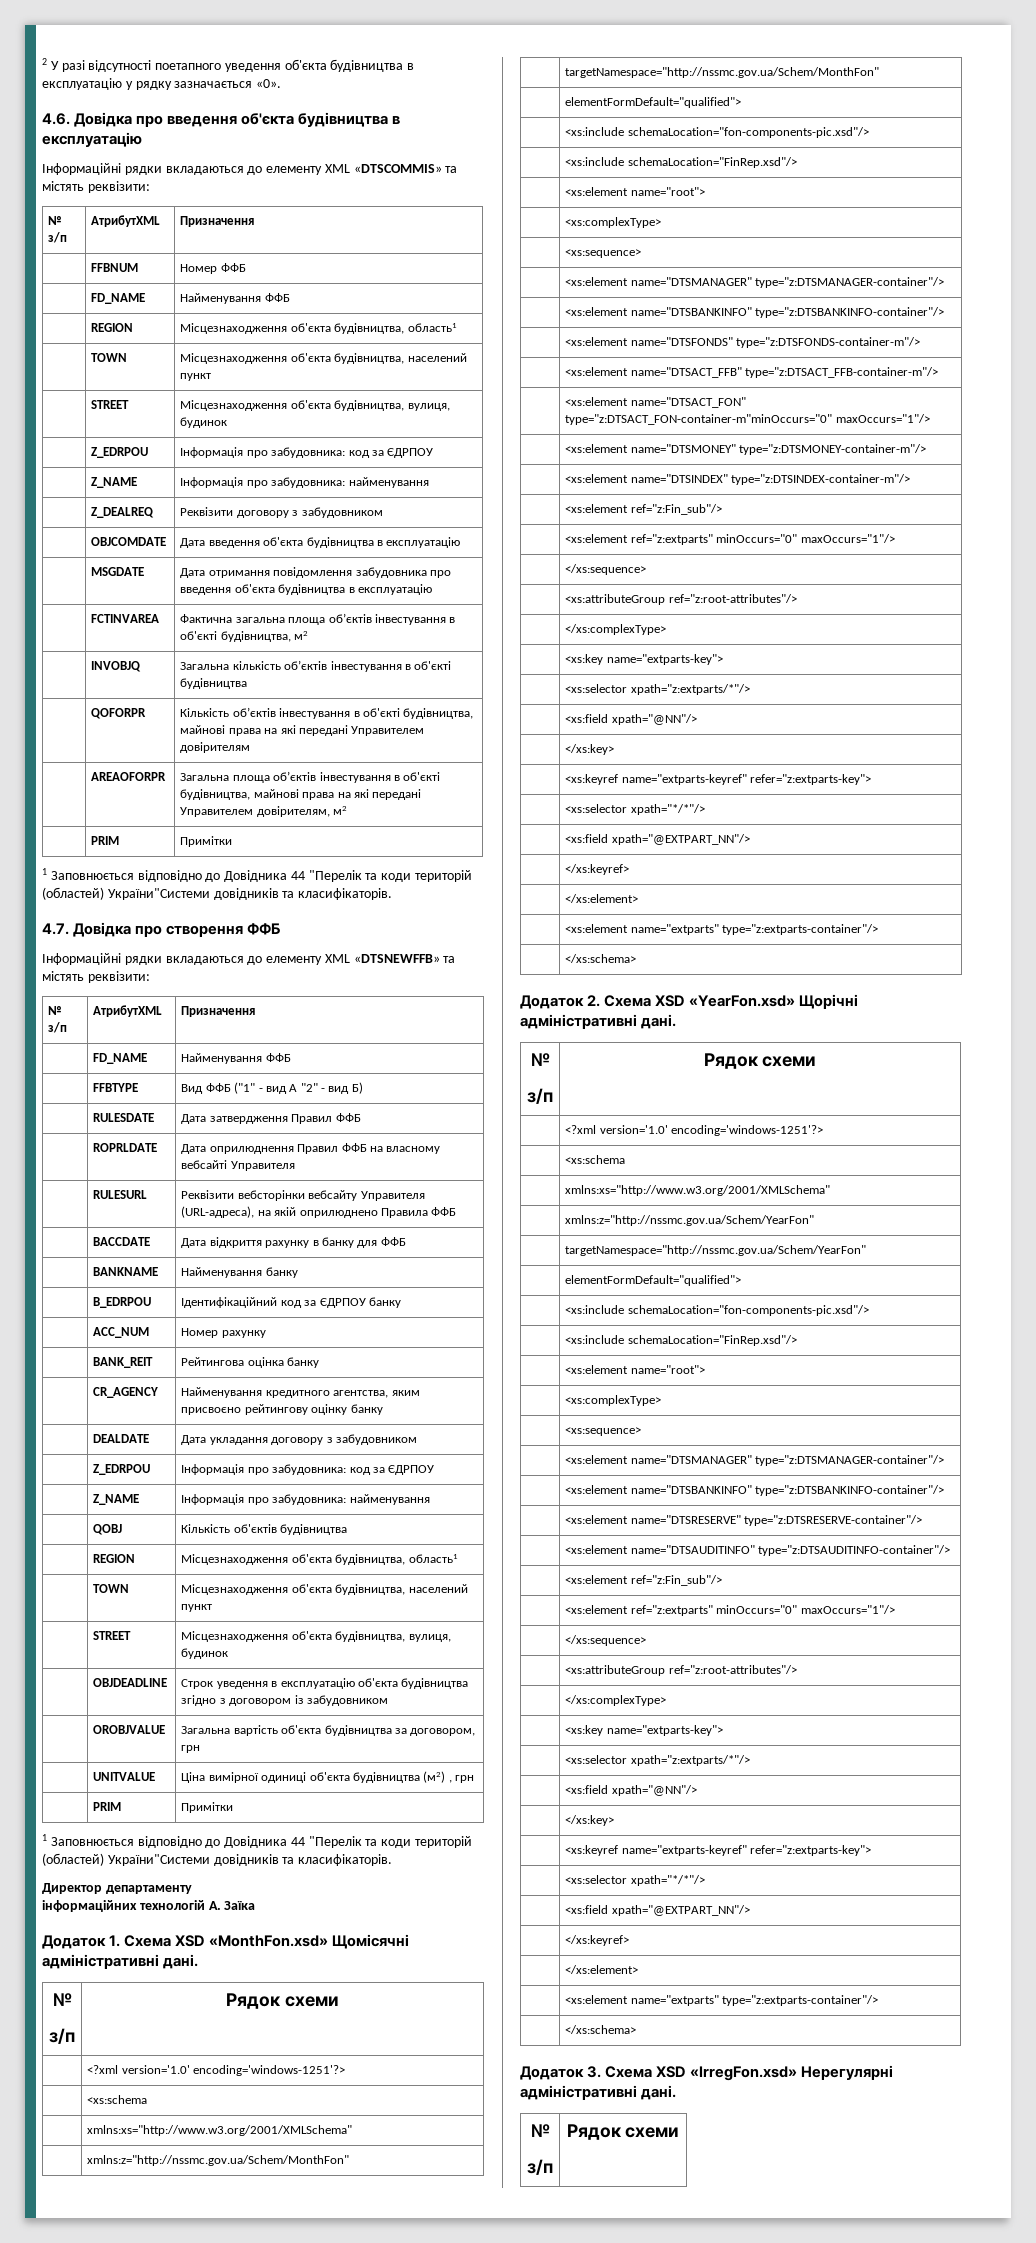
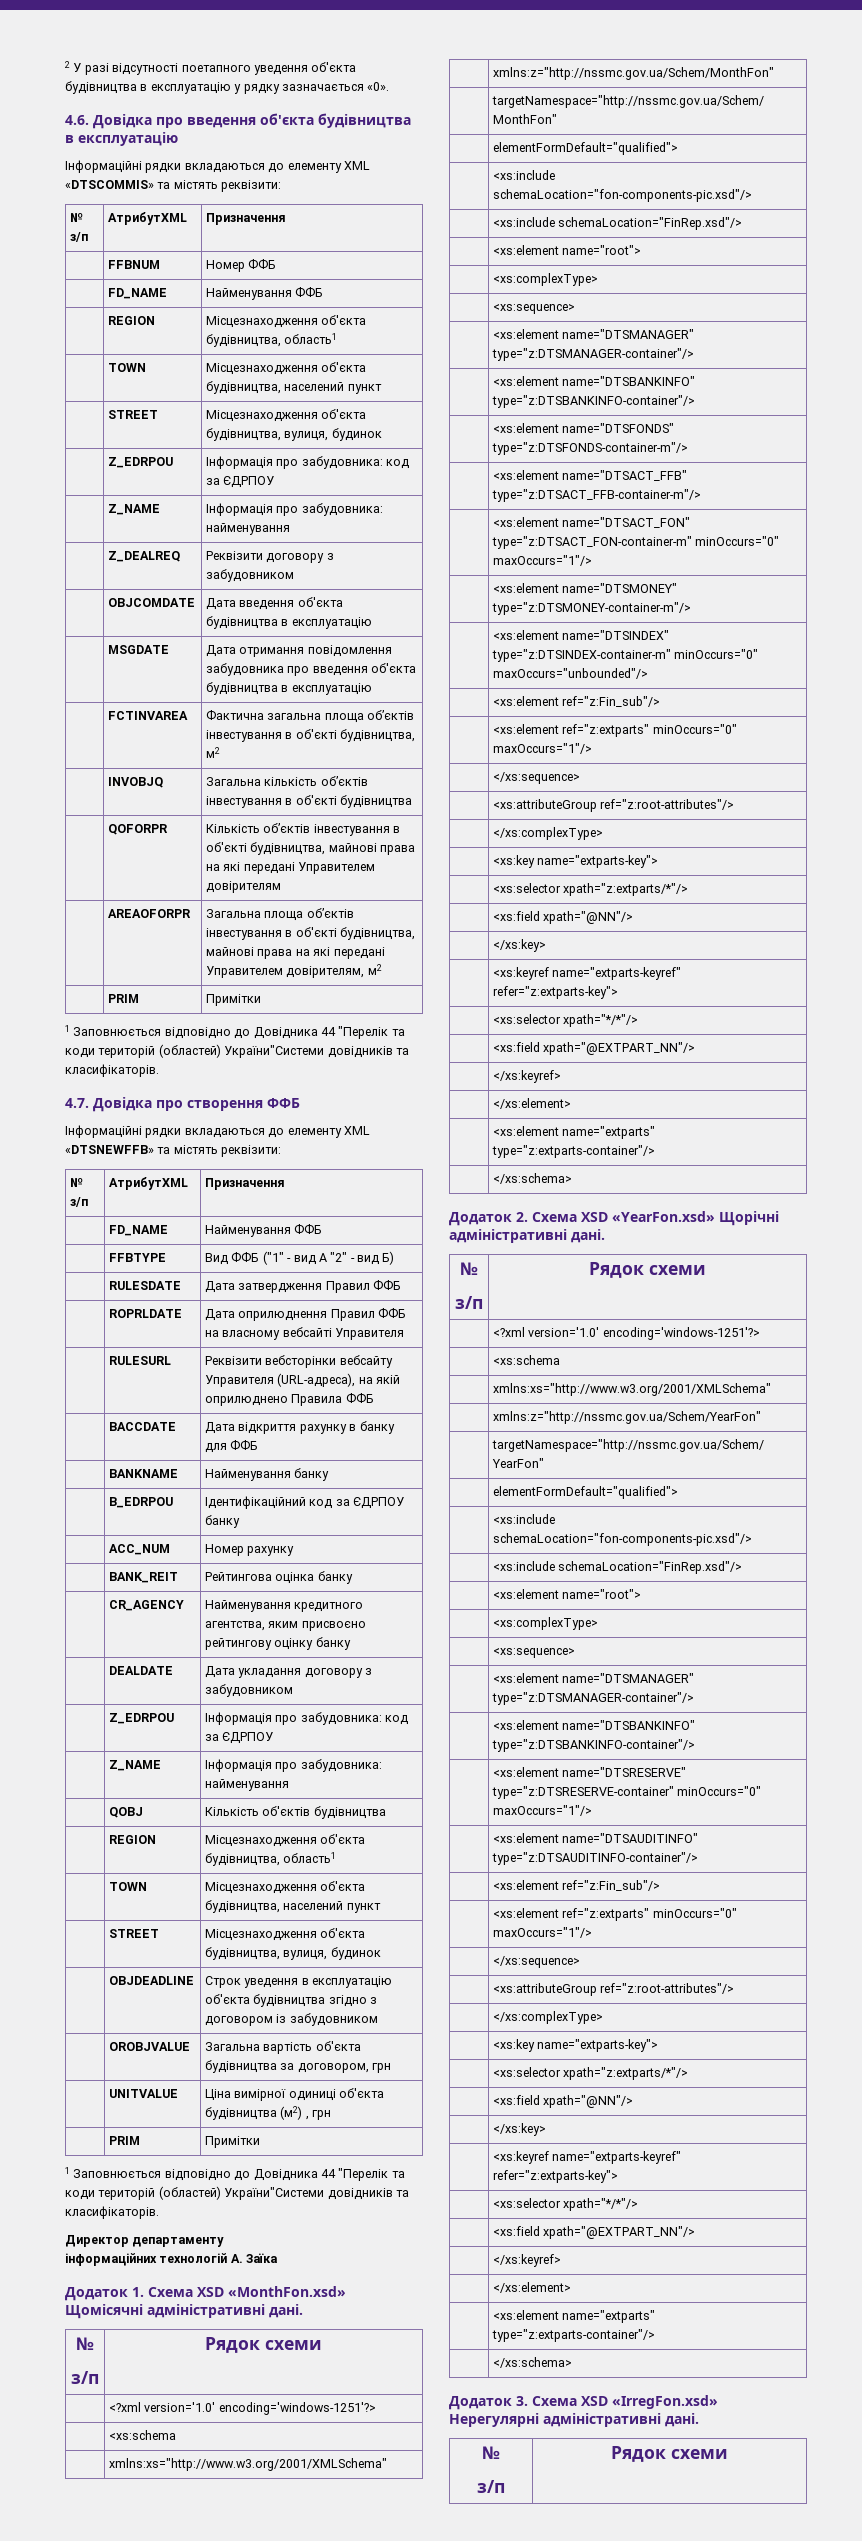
- | <xs:element name="DTSACT_FON" type="z:DTSACT_FON-container-m"minOccurs="0" maxOccurs="1"/>
+ | <xs:element name="DTSACT_FON" type="z:DTSACT_FON-container-m" minOccurs="0" maxOccurs="1"/>
- | <xs:element name="DTSINDEX" type="z:DTSINDEX-container-m"/>
+ | <xs:element name="DTSINDEX" type="z:DTSINDEX-container-m" minOccurs="0" maxOccurs="unbounded"/>
- | <xs:element name="DTSRESERVE" type="z:DTSRESERVE-container"/>
+ | <xs:element name="DTSRESERVE" type="z:DTSRESERVE-container" minOccurs="0" maxOccurs="1"/>

